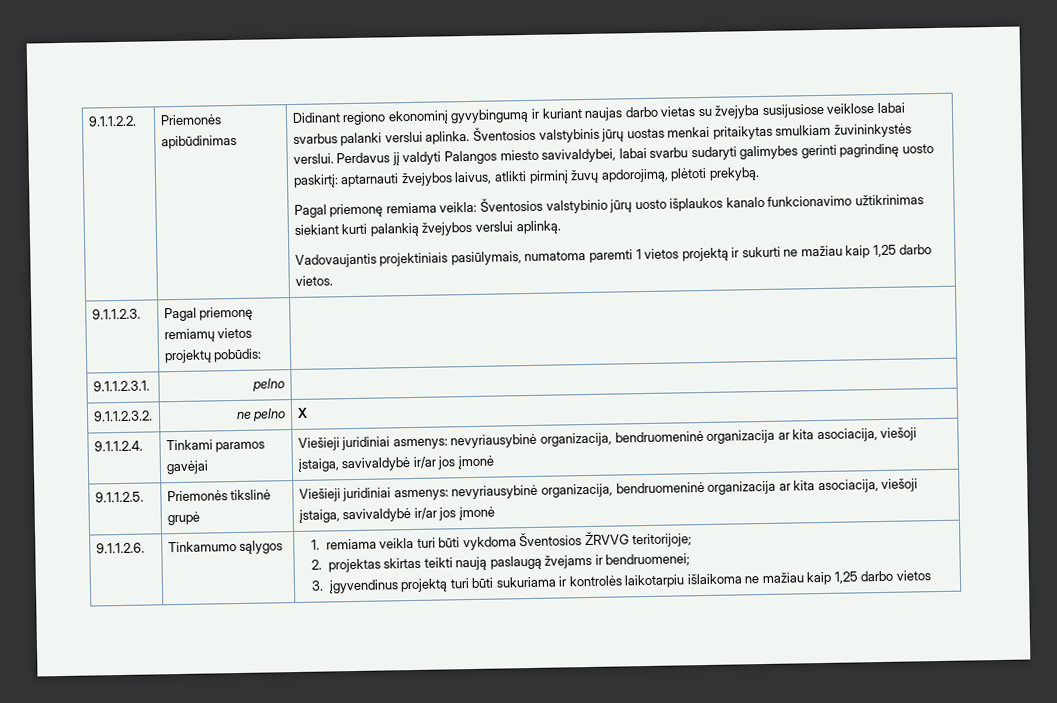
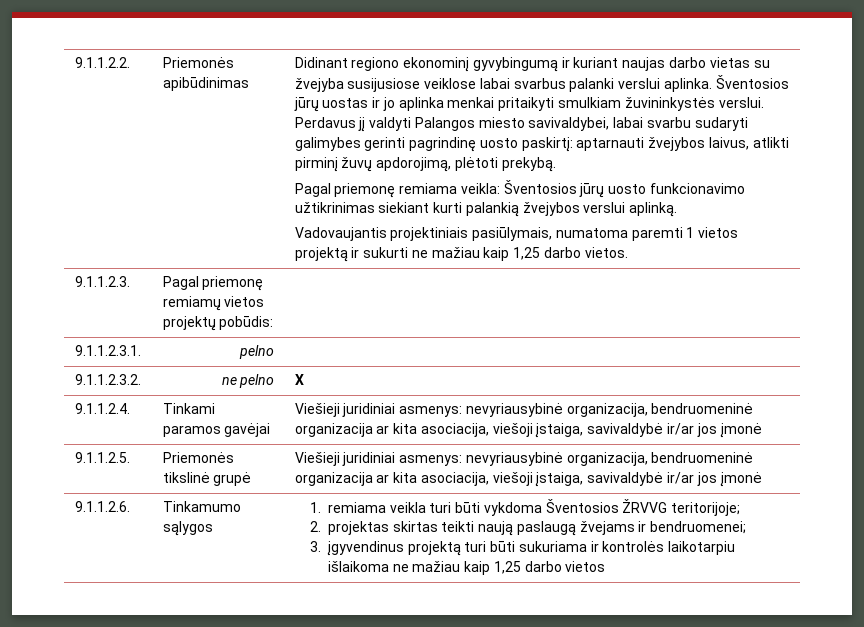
- Šventosios valstybinis jūrų uostas menkai pritaikytas smulkiam žuvininkystės verslui.
+ Šventosios jūrų uostas ir jo aplinka menkai pritaikyti smulkiam žuvininkystės verslui.
- Pagal priemonę remiama veikla: Šventosios valstybinio jūrų uosto išplaukos kanalo funkcionavimo užtikrinimas siekiant kurti palankią žvejybos verslui aplinką.
+ Pagal priemonę remiama veikla: Šventosios jūrų uosto funkcionavimo užtikrinimas siekiant kurti palankią žvejybos verslui aplinką.

